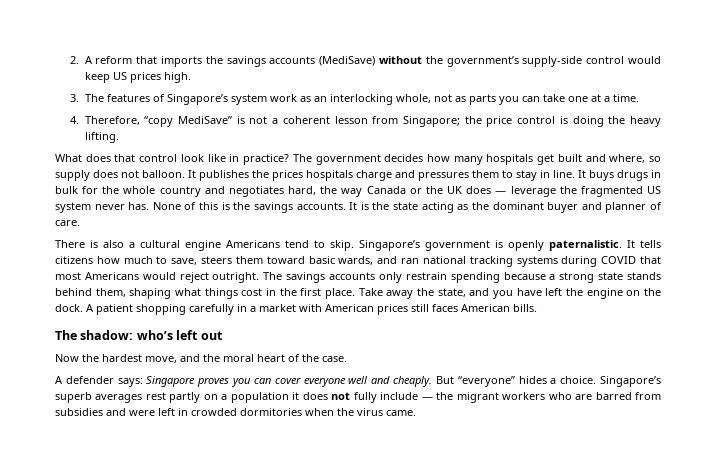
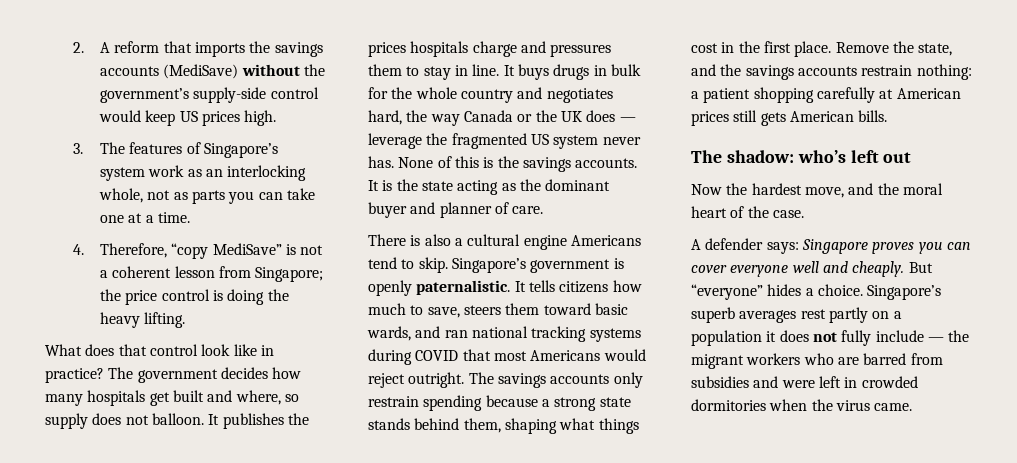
- Take away the state, and you have left the engine on the dock. A patient shopping carefully in a market with American prices still faces American bills.
+ Remove the state, and the savings accounts restrain nothing: a patient shopping carefully at American prices still gets American bills.

